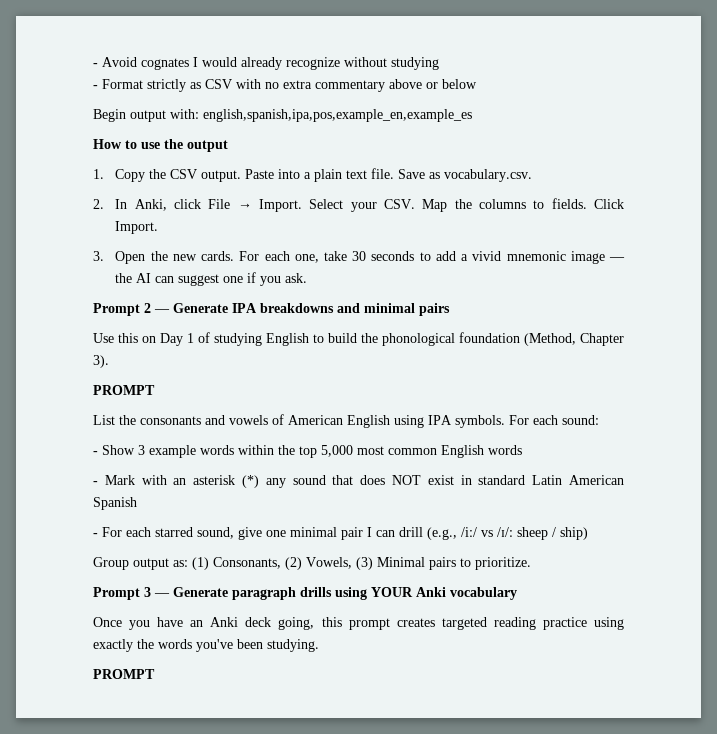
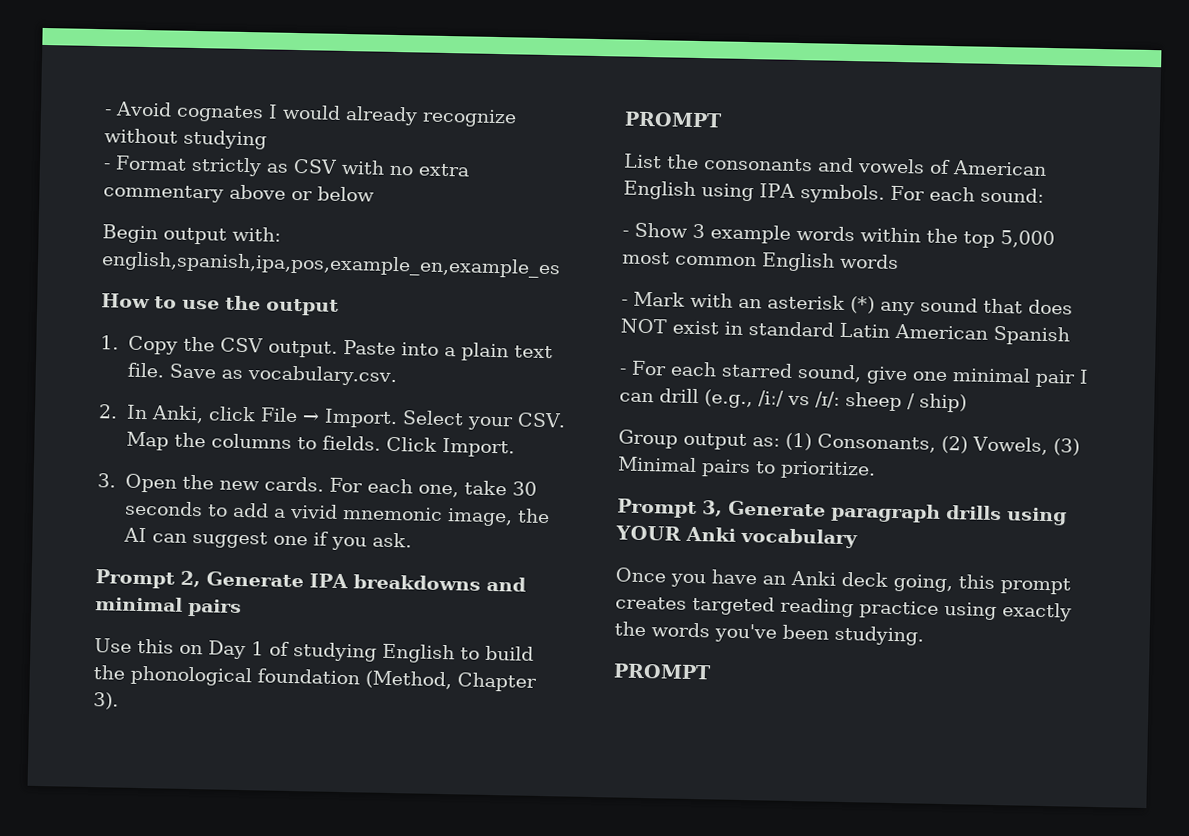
- For each one, take 30 seconds to add a vivid mnemonic image — the AI can suggest one if you ask.
+ For each one, take 30 seconds to add a vivid mnemonic image, the AI can suggest one if you ask.
- Prompt 2 — Generate IPA breakdowns and minimal pairs
+ Prompt 2, Generate IPA breakdowns and minimal pairs
- Prompt 3 — Generate paragraph drills using YOUR Anki vocabulary
+ Prompt 3, Generate paragraph drills using YOUR Anki vocabulary

